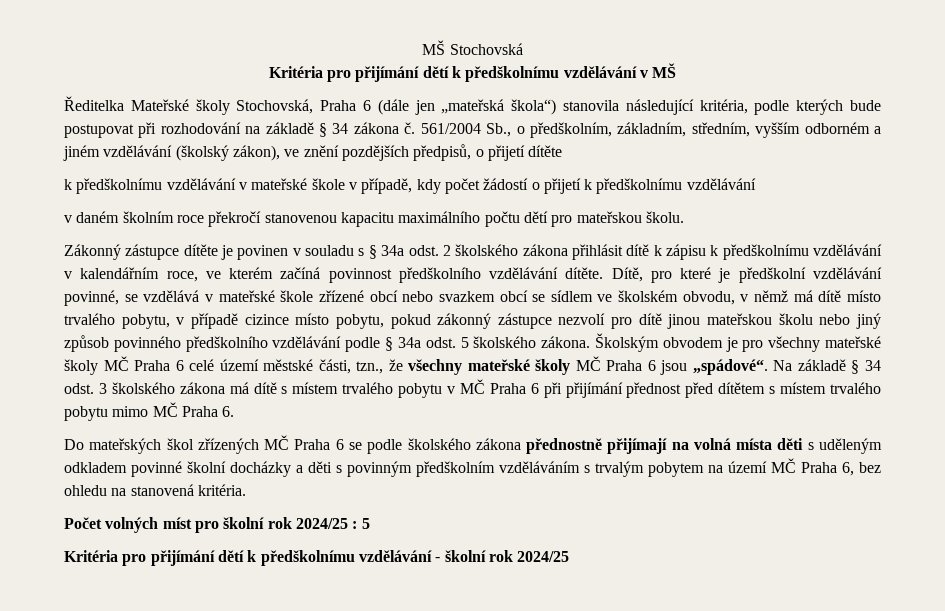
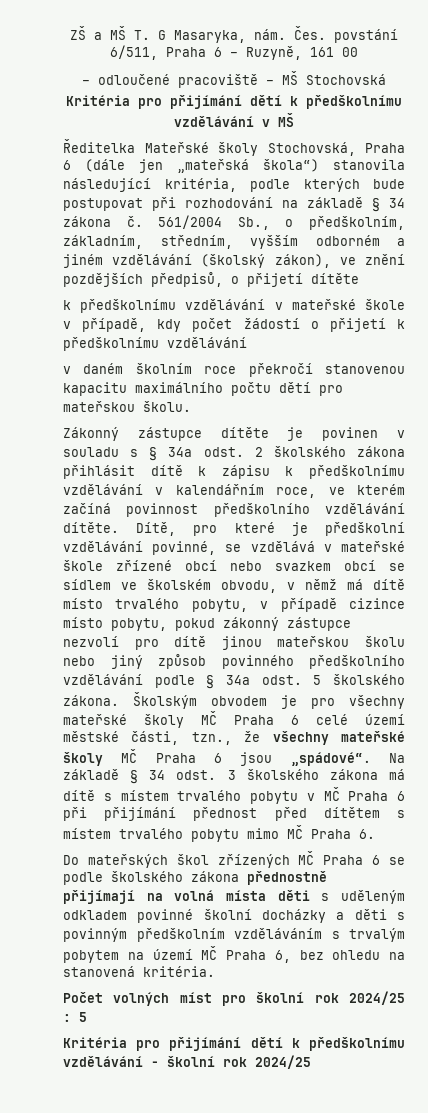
- MŠ Stochovská
+ ZŠ a MŠ T. G Masaryka, nám. Čes. povstání 6/511, Praha 6 – Ruzyně, 161 00
+ – odloučené pracoviště – MŠ Stochovská

